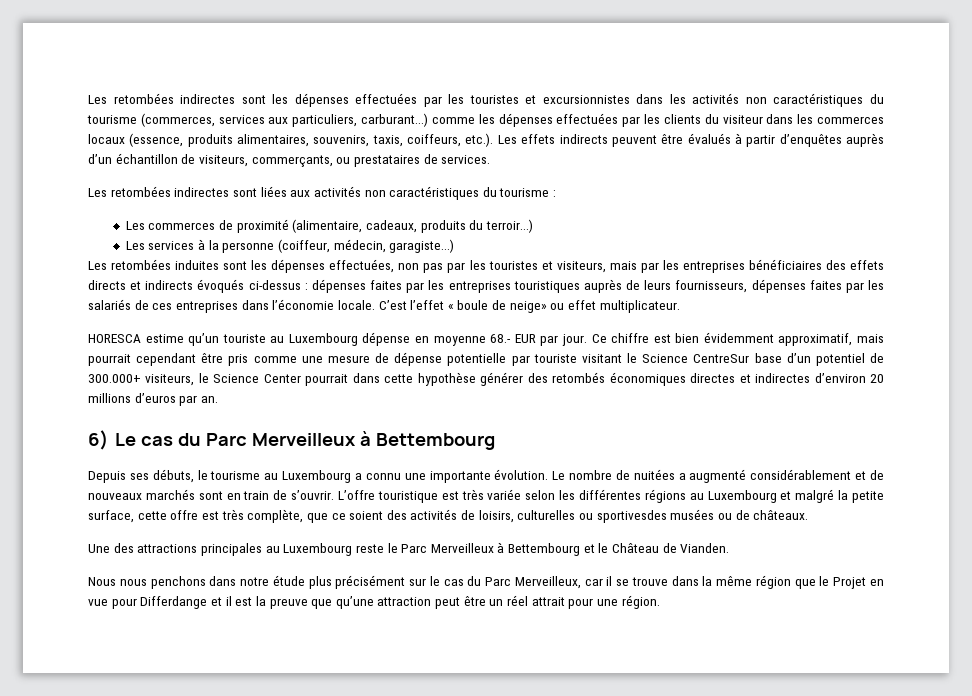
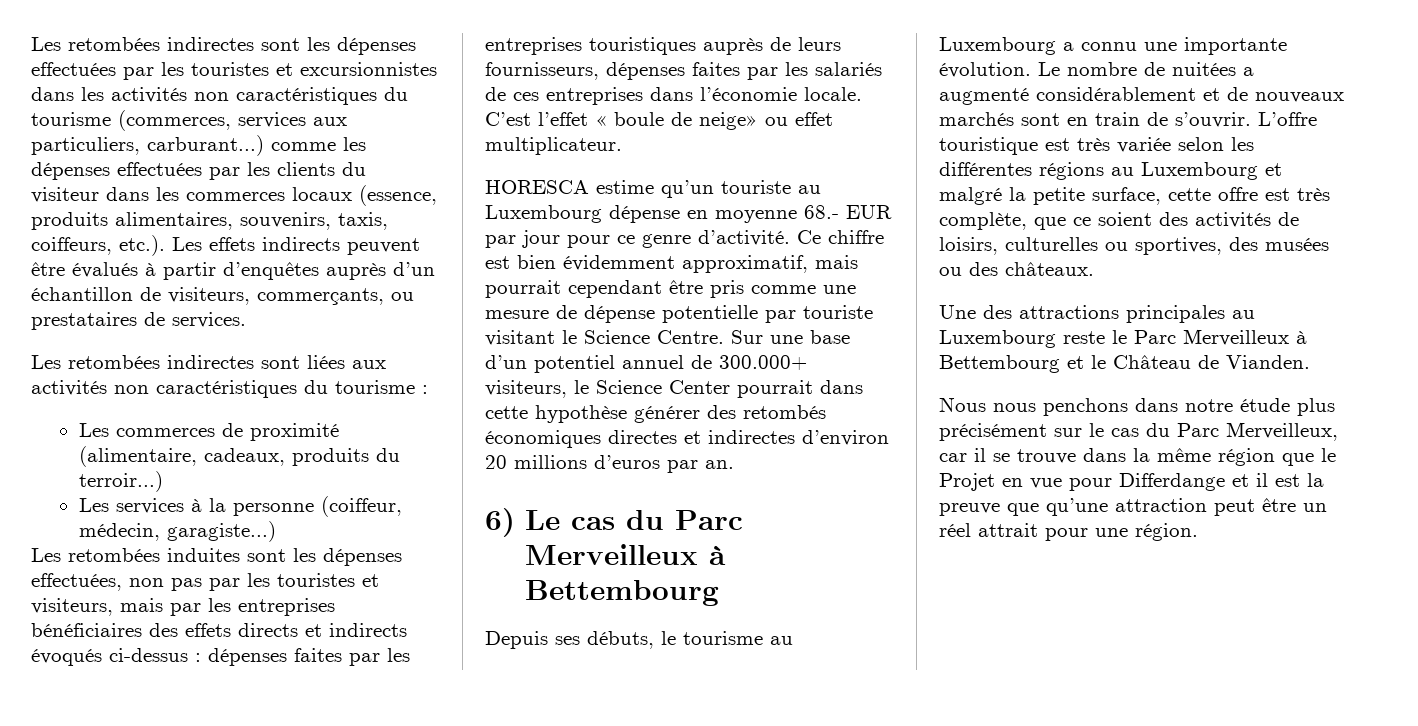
- HORESCA estime qu’un touriste au Luxembourg dépense en moyenne 68.- EUR par jour.
+ HORESCA estime qu’un touriste au Luxembourg dépense en moyenne 68.- EUR par jour pour ce genre d’activité.
- Ce chiffre est bien évidemment approximatif, mais pourrait cependant être pris comme une mesure de dépense potentielle par touriste visitant le Science CentreSur base d’un potentiel de 300.000+ visiteurs, le Science Center pourrait dans cette hypothèse générer des retombés économiques directes et indirectes d’environ 20 millions d’euros par an.
+ Ce chiffre est bien évidemment approximatif, mais pourrait cependant être pris comme une mesure de dépense potentielle par touriste visitant le Science Centre. Sur une base d’un potentiel annuel de 300.000+ visiteurs, le Science Center pourrait dans cette hypothèse générer des retombés économiques directes et indirectes d’environ 20 millions d’euros par an.
- L’offre touristique est très variée selon les différentes régions au Luxembourg et malgré la petite surface, cette offre est très complète, que ce soient des activités de loisirs, culturelles ou sportivesdes musées ou de châteaux.
+ L’offre touristique est très variée selon les différentes régions au Luxembourg et malgré la petite surface, cette offre est très complète, que ce soient des activités de loisirs, culturelles ou sportives, des musées ou des châteaux.

